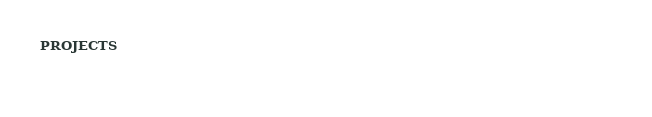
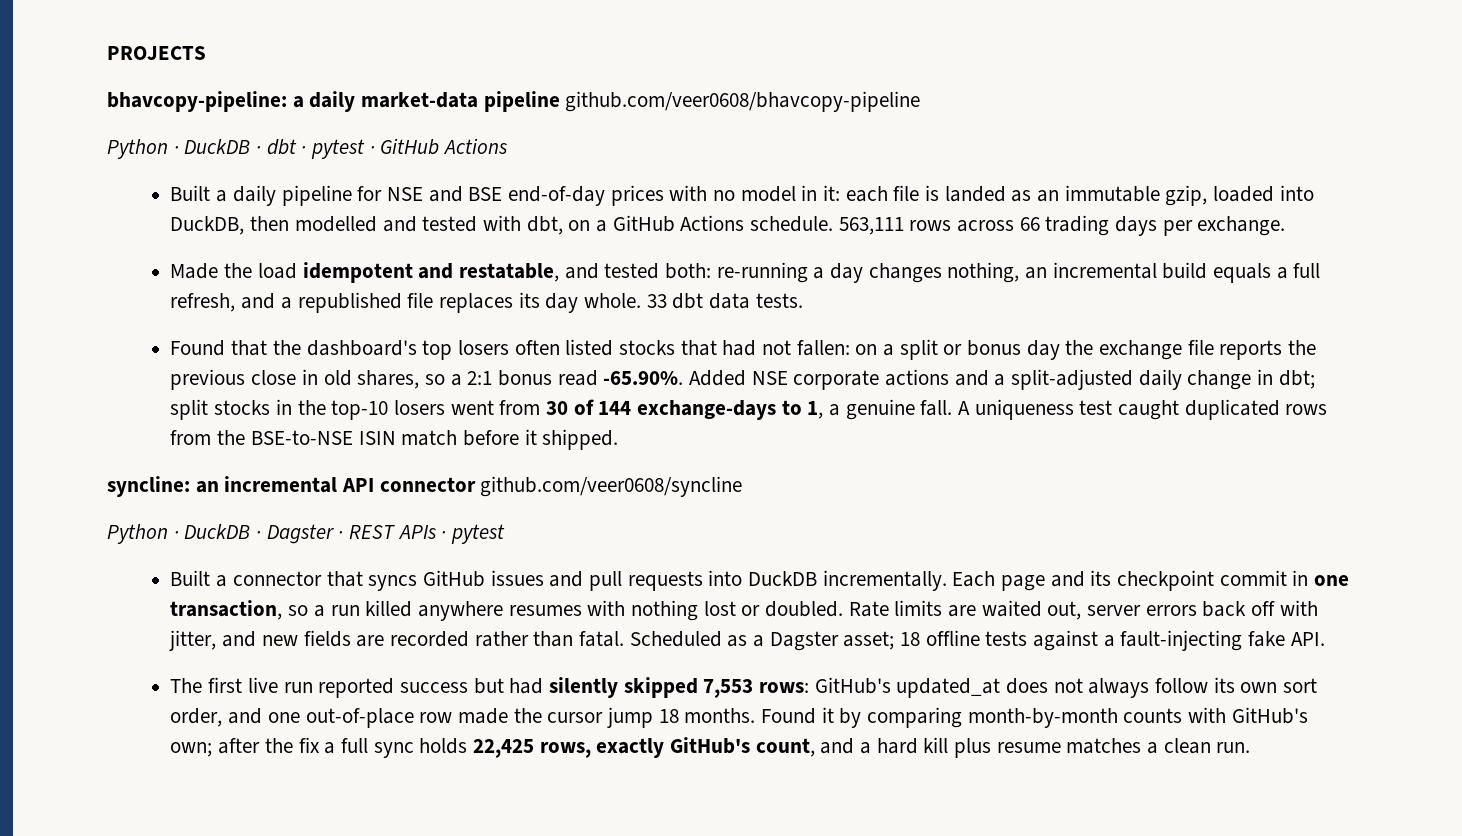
+ bhavcopy-pipeline: a daily market-data pipeline github.com/veer0608/bhavcopy-pipeline
+ Python · DuckDB · dbt · pytest · GitHub Actions
+ Built a daily pipeline for NSE and BSE end-of-day prices with no model in it: each file is landed as an immutable gzip, loaded into DuckDB, then modelled and tested with dbt, on a GitHub Actions schedule. 563,111 rows across 66 trading days per exchange.
+ Made the load idempotent and restatable, and tested both: re-running a day changes nothing, an incremental build equals a full refresh, and a republished file replaces its day whole. 33 dbt data tests.
+ Found that the dashboard's top losers often listed stocks that had not fallen: on a split or bonus day the exchange file reports the previous close in old shares, so a 2:1 bonus read -65.90%. Added NSE corporate actions and a split-adjusted daily change in dbt; split stocks in the top-10 losers went from 30 of 144 exchange-days to 1, a genuine fall. A uniqueness test caught duplicated rows from the BSE-to-NSE ISIN match before it shipped.
+ syncline: an incremental API connector github.com/veer0608/syncline
+ Python · DuckDB · Dagster · REST APIs · pytest
+ Built a connector that syncs GitHub issues and pull requests into DuckDB incrementally. Each page and its checkpoint commit in one transaction, so a run killed anywhere resumes with nothing lost or doubled. Rate limits are waited out, server errors back off with jitter, and new fields are recorded rather than fatal. Scheduled as a Dagster asset; 18 offline tests against a fault-injecting fake API.
+ The first live run reported success but had silently skipped 7,553 rows: GitHub's updated_at does not always follow its own sort order, and one out-of-place row made the cursor jump 18 months. Found it by comparing month-by-month counts with GitHub's own; after the fix a full sync holds 22,425 rows, exactly GitHub's count, and a hard kill plus resume matches a clean run.

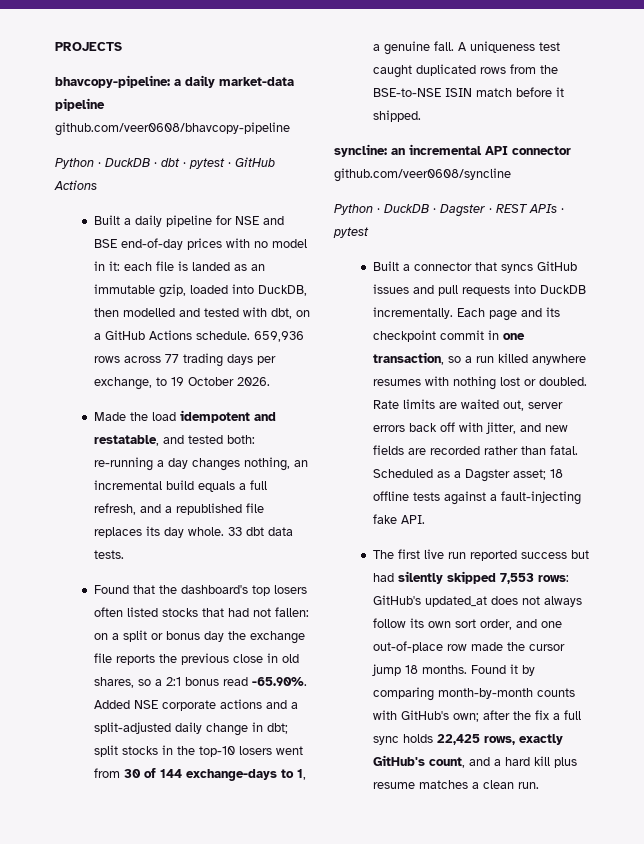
- 563,111 rows across 66 trading days per exchange.
+ 659,936 rows across 77 trading days per exchange, to 19 October 2026.

